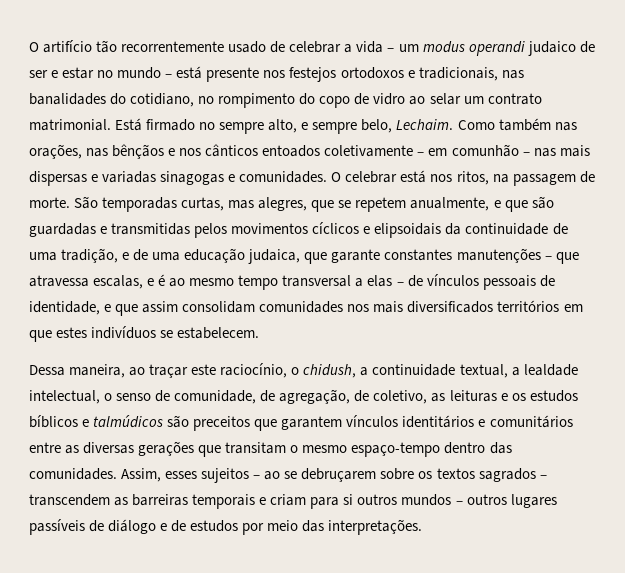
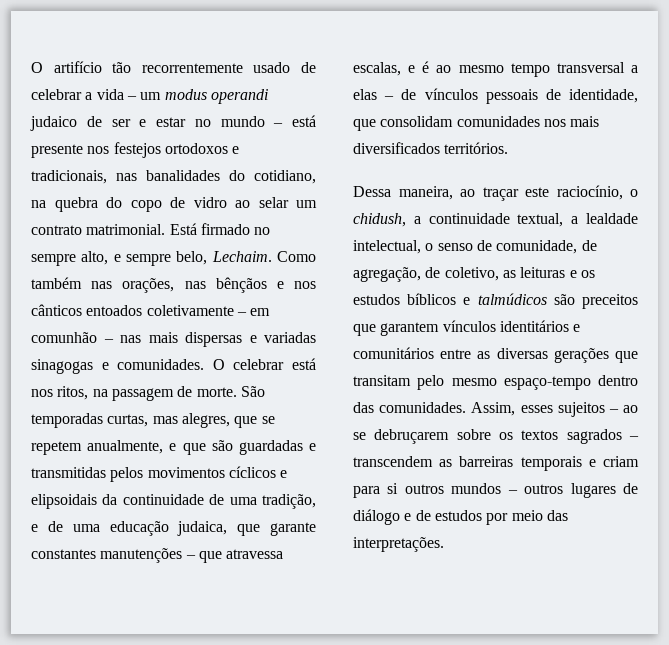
- O artifício tão recorrentemente usado de celebrar a vida – um modus operandi judaico de ser e estar no mundo – está presente nos festejos ortodoxos e tradicionais, nas banalidades do cotidiano, no rompimento do copo de vidro ao selar um contrato matrimonial.
+ O artifício tão recorrentemente usado de celebrar a vida – um modus operandi judaico de ser e estar no mundo – está presente nos festejos ortodoxos e tradicionais, nas banalidades do cotidiano, na quebra do copo de vidro ao selar um contrato matrimonial.
- São temporadas curtas, mas alegres, que se repetem anualmente, e que são guardadas e transmitidas pelos movimentos cíclicos e elipsoidais da continuidade de uma tradição, e de uma educação judaica, que garante constantes manutenções – que atravessa escalas, e é ao mesmo tempo transversal a elas – de vínculos pessoais de identidade, e que assim consolidam comunidades nos mais diversificados territórios em que estes indivíduos se estabelecem.
+ São temporadas curtas, mas alegres, que se repetem anualmente, e que são guardadas e transmitidas pelos movimentos cíclicos e elipsoidais da continuidade de uma tradição, e de uma educação judaica, que garante constantes manutenções – que atravessa escalas, e é ao mesmo tempo transversal a elas – de vínculos pessoais de identidade, que consolidam comunidades nos mais diversificados territórios.
- Dessa maneira, ao traçar este raciocínio, o chidush, a continuidade textual, a lealdade intelectual, o senso de comunidade, de agregação, de coletivo, as leituras e os estudos bíblicos e talmúdicos são preceitos que garantem vínculos identitários e comunitários entre as diversas gerações que transitam o mesmo espaço-tempo dentro das comunidades.
+ Dessa maneira, ao traçar este raciocínio, o chidush, a continuidade textual, a lealdade intelectual, o senso de comunidade, de agregação, de coletivo, as leituras e os estudos bíblicos e talmúdicos são preceitos que garantem vínculos identitários e comunitários entre as diversas gerações que transitam pelo mesmo espaço-tempo dentro das comunidades.
- Assim, esses sujeitos – ao se debruçarem sobre os textos sagrados – transcendem as barreiras temporais e criam para si outros mundos – outros lugares passíveis de diálogo e de estudos por meio das interpretações.
+ Assim, esses sujeitos – ao se debruçarem sobre os textos sagrados – transcendem as barreiras temporais e criam para si outros mundos – outros lugares de diálogo e de estudos por meio das interpretações.

